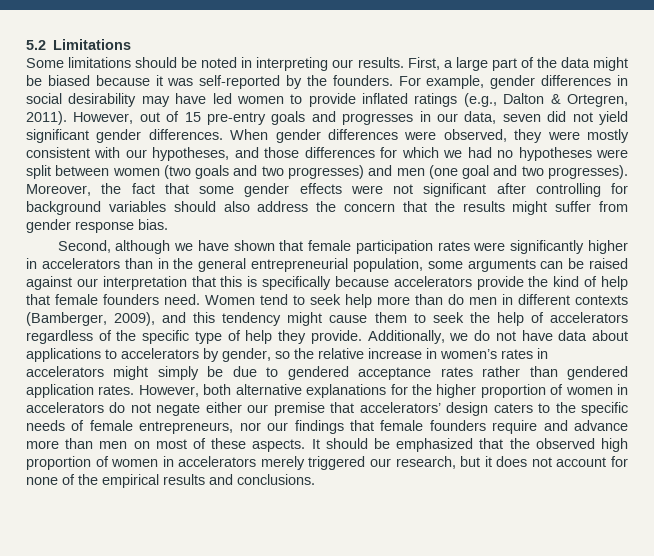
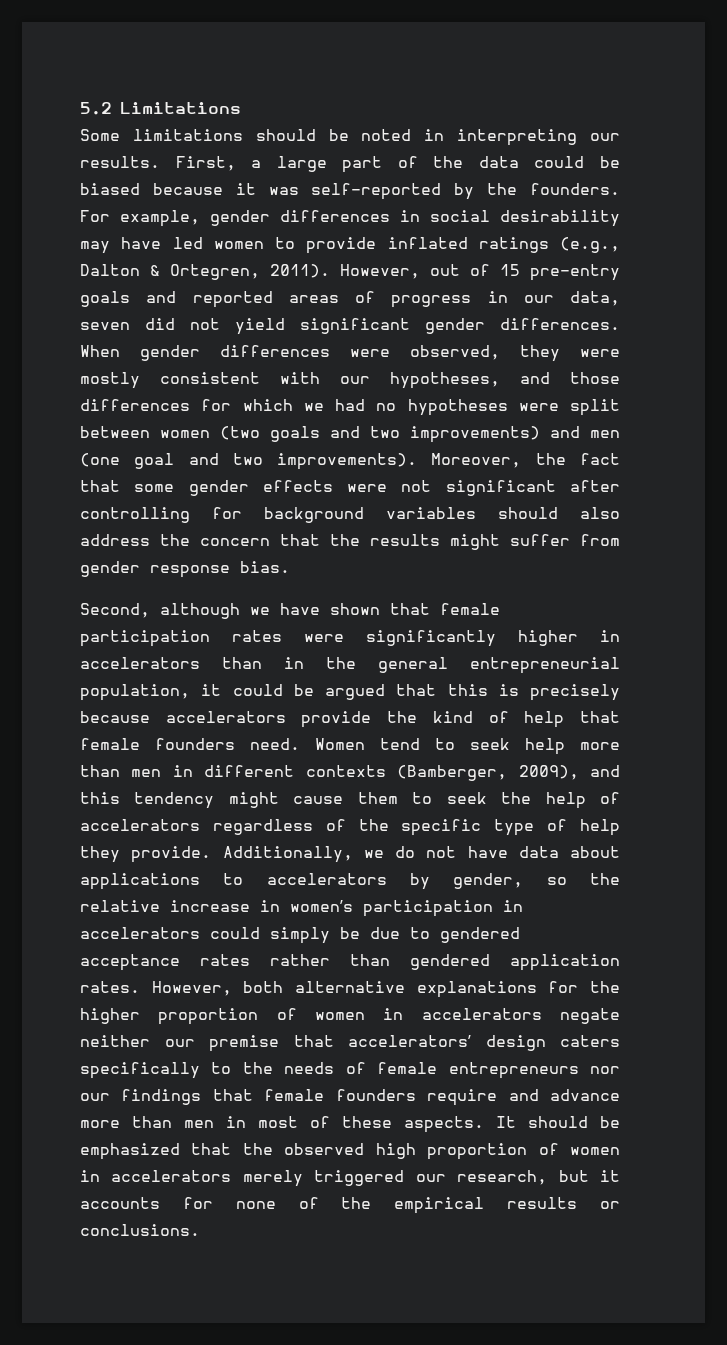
- First, a large part of the data might be biased because it was self-reported by the founders.
+ First, a large part of the data could be biased because it was self-reported by the founders.
- However, out of 15 pre-entry goals and progresses in our data, seven did not yield significant gender differences.
+ However, out of 15 pre-entry goals and reported areas of progress in our data, seven did not yield significant gender differences.
- When gender differences were observed, they were mostly consistent with our hypotheses, and those differences for which we had no hypotheses were split between women (two goals and two progresses) and men (one goal and two progresses).
+ When gender differences were observed, they were mostly consistent with our hypotheses, and those differences for which we had no hypotheses were split between women (two goals and two improvements) and men (one goal and two improvements).
- Second, although we have shown that female participation rates were significantly higher in accelerators than in the general entrepreneurial population, some arguments can be raised against our interpretation that this is specifically because accelerators provide the kind of help that female founders need.
+ Second, although we have shown that female participation rates were significantly higher in accelerators than in the general entrepreneurial population, it could be argued that this is precisely because accelerators provide the kind of help that female founders need.
- Women tend to seek help more than do men in different contexts (Bamberger, 2009), and this tendency might cause them to seek the help of accelerators regardless of the specific type of help they provide.
+ Women tend to seek help more than men in different contexts (Bamberger, 2009), and this tendency might cause them to seek the help of accelerators regardless of the specific type of help they provide.
- Additionally, we do not have data about applications to accelerators by gender, so the relative increase in women’s rates in accelerators might simply be due to gendered acceptance rates rather than gendered application rates.
+ Additionally, we do not have data about applications to accelerators by gender, so the relative increase in women’s participation in accelerators could simply be due to gendered acceptance rates rather than gendered application rates.
- However, both alternative explanations for the higher proportion of women in accelerators do not negate either our premise that accelerators’ design caters to the specific needs of female entrepreneurs, nor our findings that female founders require and advance more than men on most of these aspects.
+ However, both alternative explanations for the higher proportion of women in accelerators negate neither our premise that accelerators’ design caters specifically to the needs of female entrepreneurs nor our findings that female founders require and advance more than men in most of these aspects.
- It should be emphasized that the observed high proportion of women in accelerators merely triggered our research, but it does not account for none of the empirical results and conclusions.
+ It should be emphasized that the observed high proportion of women in accelerators merely triggered our research, but it accounts for none of the empirical results or conclusions.

